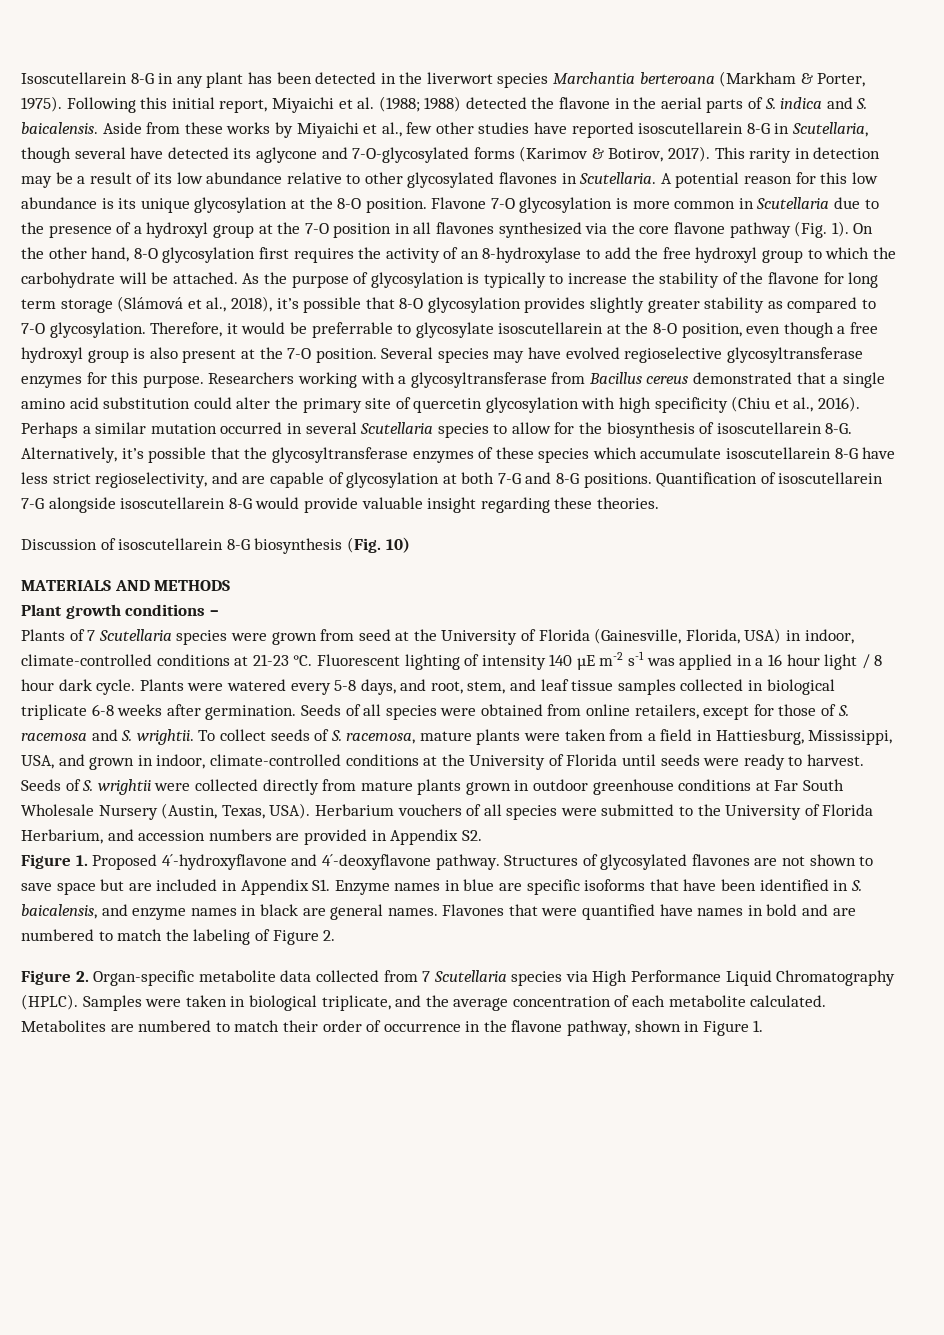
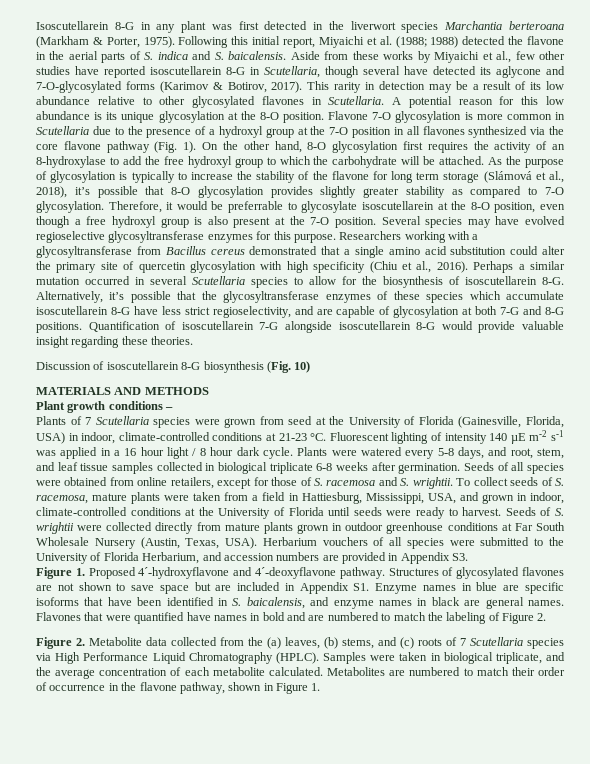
- Isoscutellarein 8-G in any plant has been detected in the liverwort species Marchantia berteroana (Markham & Porter, 1975).
+ Isoscutellarein 8-G in any plant was first detected in the liverwort species Marchantia berteroana (Markham & Porter, 1975).
- Herbarium vouchers of all species were submitted to the University of Florida Herbarium, and accession numbers are provided in Appendix S2.
+ Herbarium vouchers of all species were submitted to the University of Florida Herbarium, and accession numbers are provided in Appendix S3.
- Figure 2. Organ-specific metabolite data collected from 7 Scutellaria species via High Performance Liquid Chromatography (HPLC).
+ Figure 2. Metabolite data collected from the (a) leaves, (b) stems, and (c) roots of 7 Scutellaria species via High Performance Liquid Chromatography (HPLC).

